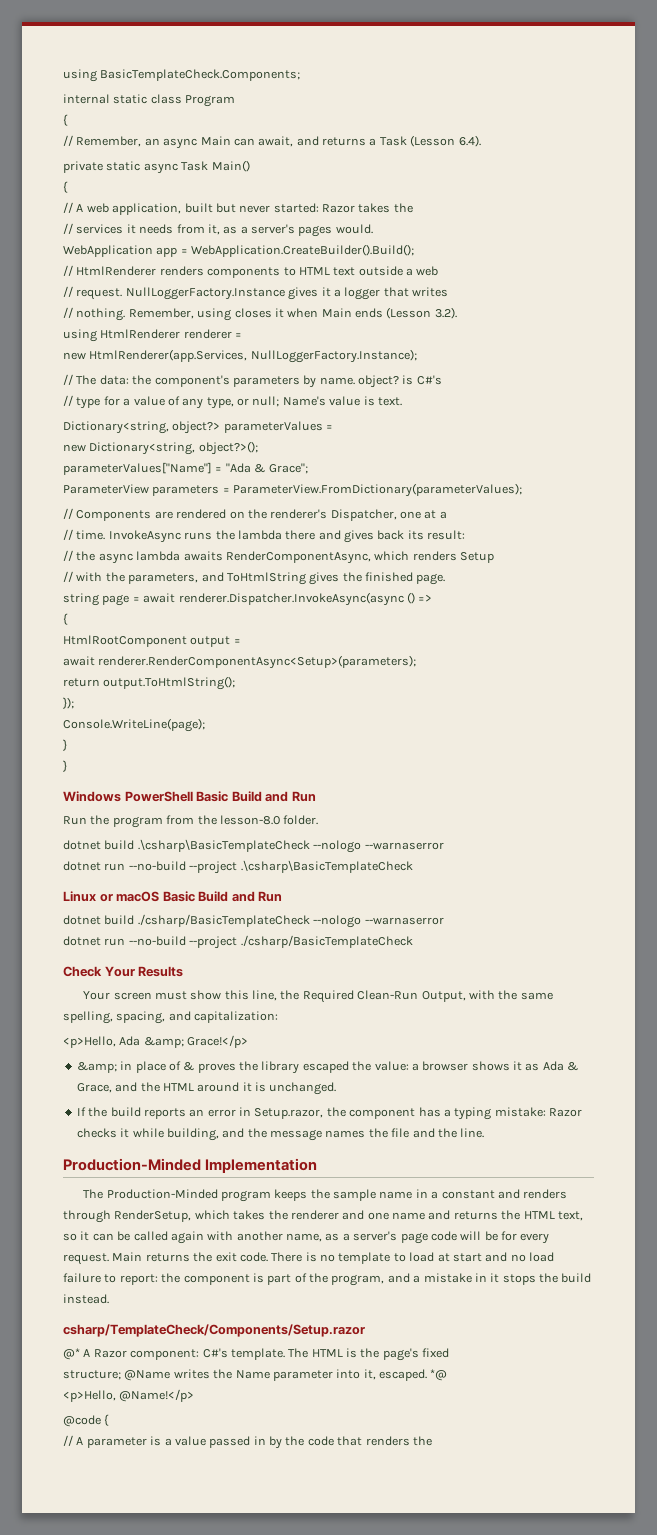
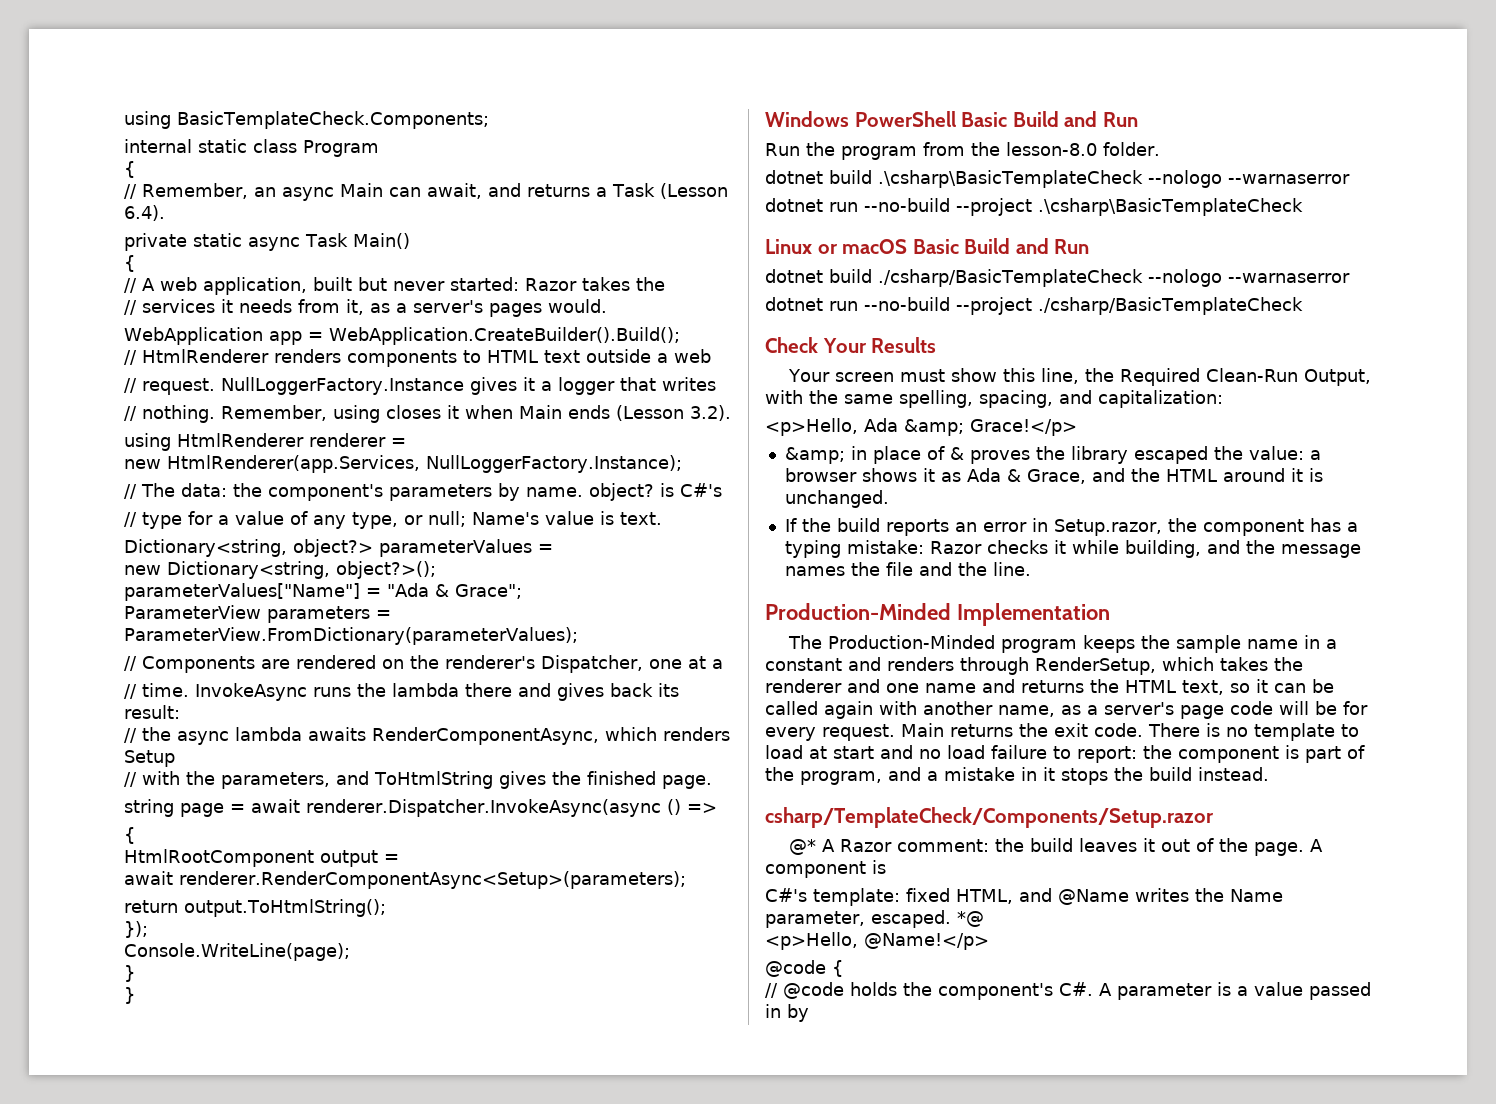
- @* A Razor component: C#'s template. The HTML is the page's fixed
- structure; @Name writes the Name parameter into it, escaped.
+ @* A Razor comment: the build leaves it out of the page. A component is
+ C#'s template: fixed HTML, and @Name writes the Name parameter, escaped.
- // A parameter is a value passed in by the code that renders the
+ // @code holds the component's C#. A parameter is a value passed in by

